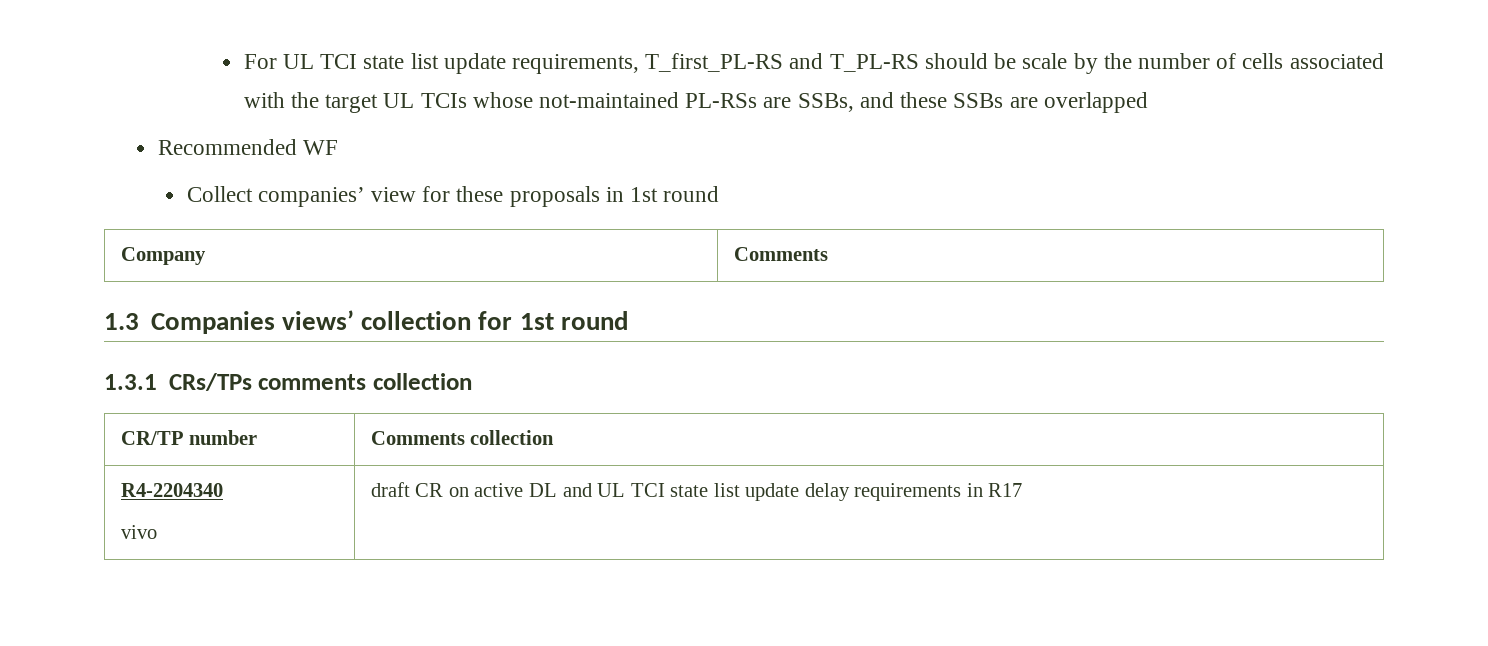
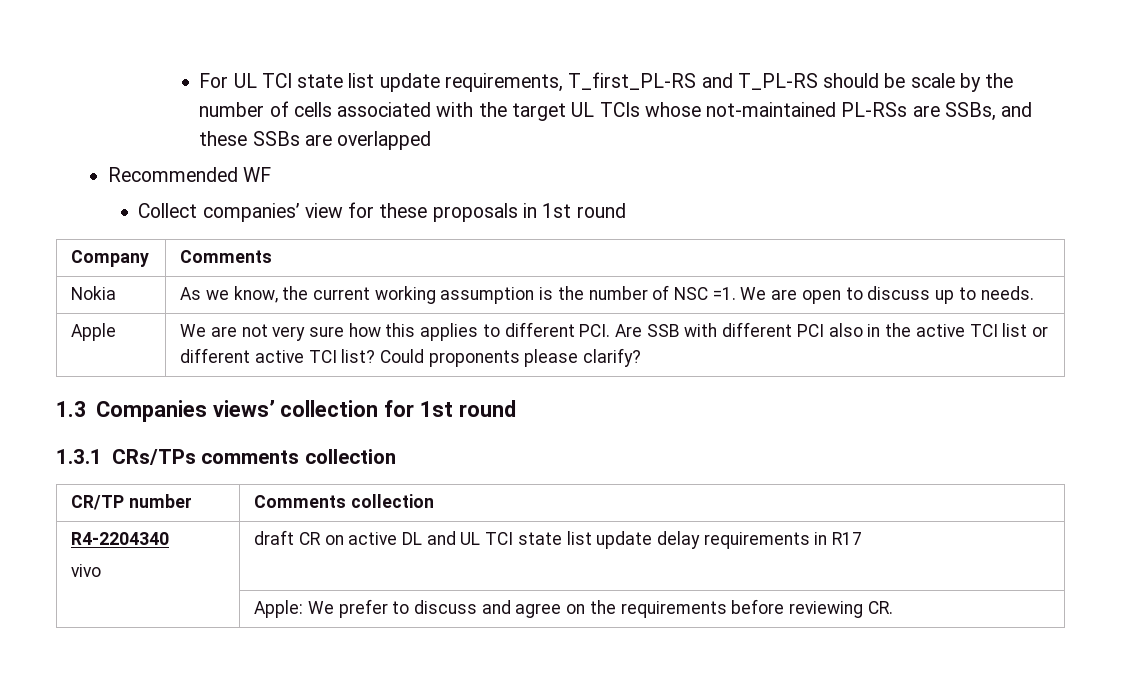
+ Nokia | As we know, the current working assumption is the number of NSC =1. We are open to discuss up to needs.
+ Apple | We are not very sure how this applies to different PCI. Are SSB with different PCI also in the active TCI list or different active TCI list? Could proponents please clarify?
+ | Apple: We prefer to discuss and agree on the requirements before reviewing CR.

